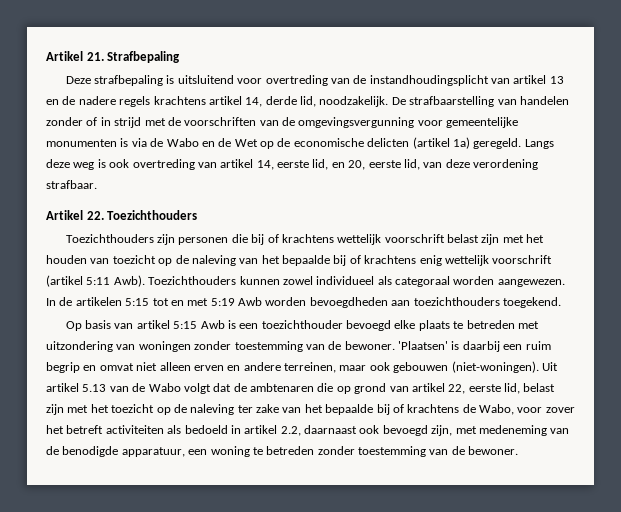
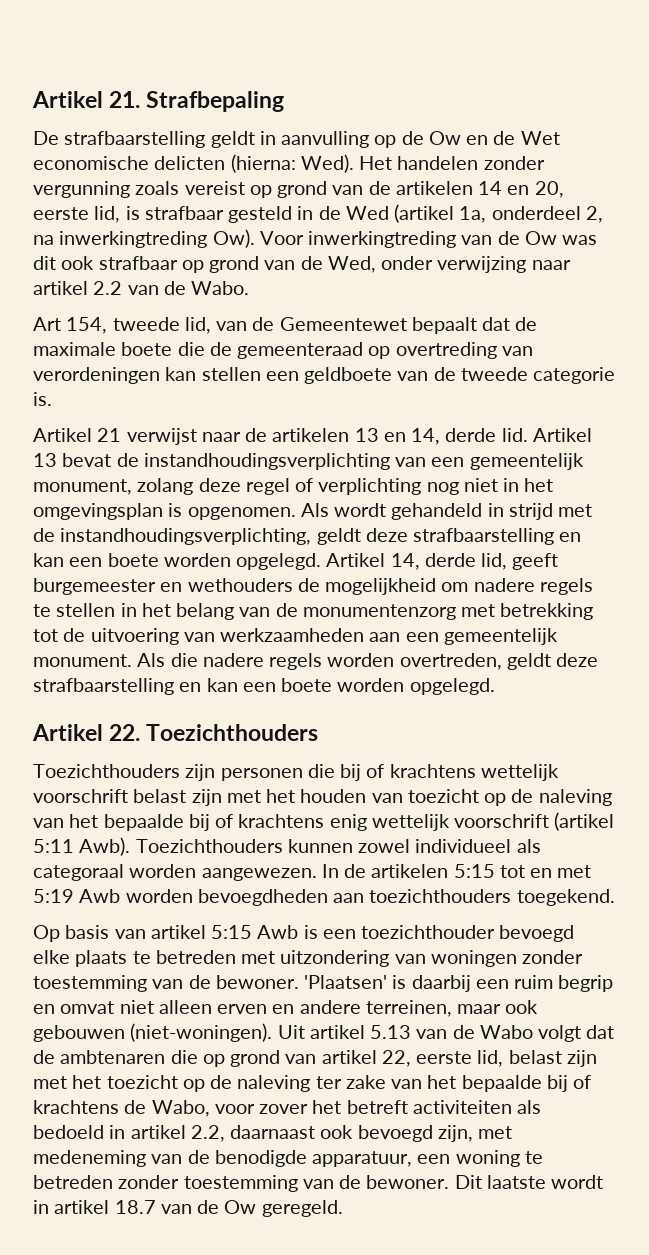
- Deze strafbepaling is uitsluitend voor overtreding van de instandhoudingsplicht van artikel 13 en de nadere regels krachtens artikel 14, derde lid, noodzakelijk. De strafbaarstelling van handelen zonder of in strijd met de voorschriften van de omgevingsvergunning voor gemeentelijke monumenten is via de Wabo en de Wet op de economische delicten (artikel 1a) geregeld. Langs deze weg is ook overtreding van artikel 14, eerste lid, en 20, eerste lid, van deze verordening strafbaar.
+ De strafbaarstelling geldt in aanvulling op de Ow en de Wet economische delicten (hierna: Wed). Het handelen zonder vergunning zoals vereist op grond van de artikelen 14 en 20, eerste lid, is strafbaar gesteld in de Wed (artikel 1a, onderdeel 2, na inwerkingtreding Ow). Voor inwerkingtreding van de Ow was dit ook strafbaar op grond van de Wed, onder verwijzing naar artikel 2.2 van de Wabo.
+ Art 154, tweede lid, van de Gemeentewet bepaalt dat de maximale boete die de gemeenteraad op overtreding van verordeningen kan stellen een geldboete van de tweede categorie is.
+ Artikel 21 verwijst naar de artikelen 13 en 14, derde lid. Artikel 13 bevat de instandhoudingsverplichting van een gemeentelijk monument, zolang deze regel of verplichting nog niet in het omgevingsplan is opgenomen. Als wordt gehandeld in strijd met de instandhoudingsverplichting, geldt deze strafbaarstelling en kan een boete worden opgelegd. Artikel 14, derde lid, geeft burgemeester en wethouders de mogelijkheid om nadere regels te stellen in het belang van de monumentenzorg met betrekking tot de uitvoering van werkzaamheden aan een gemeentelijk monument. Als die nadere regels worden overtreden, geldt deze strafbaarstelling en kan een boete worden opgelegd.
+ Dit laatste wordt in artikel 18.7 van de Ow geregeld.

